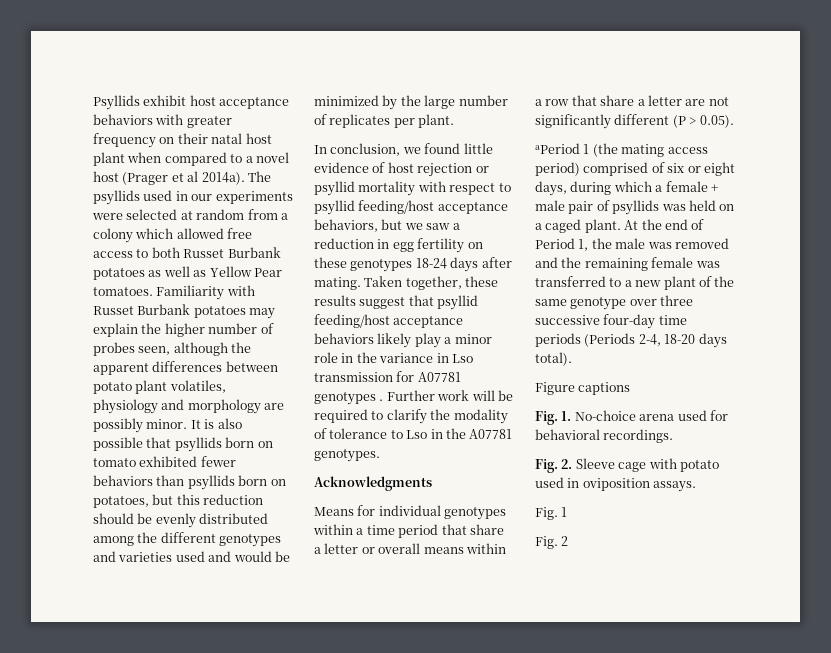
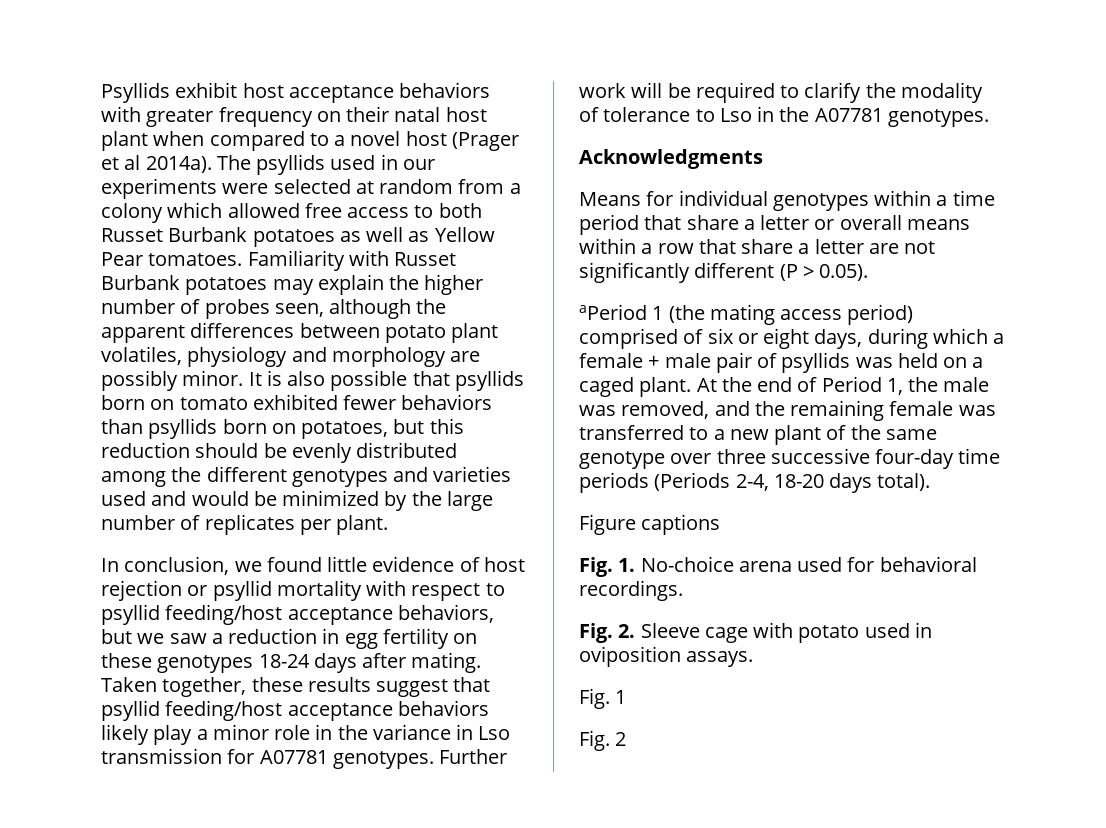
- Taken together, these results suggest that psyllid feeding/host acceptance behaviors likely play a minor role in the variance in Lso transmission for A07781 genotypes .
+ Taken together, these results suggest that psyllid feeding/host acceptance behaviors likely play a minor role in the variance in Lso transmission for A07781 genotypes.
- At the end of Period 1, the male was removed and the remaining female was transferred to a new plant of the same genotype over three successive four-day time periods (Periods 2-4, 18-20 days total).
+ At the end of Period 1, the male was removed, and the remaining female was transferred to a new plant of the same genotype over three successive four-day time periods (Periods 2-4, 18-20 days total).

